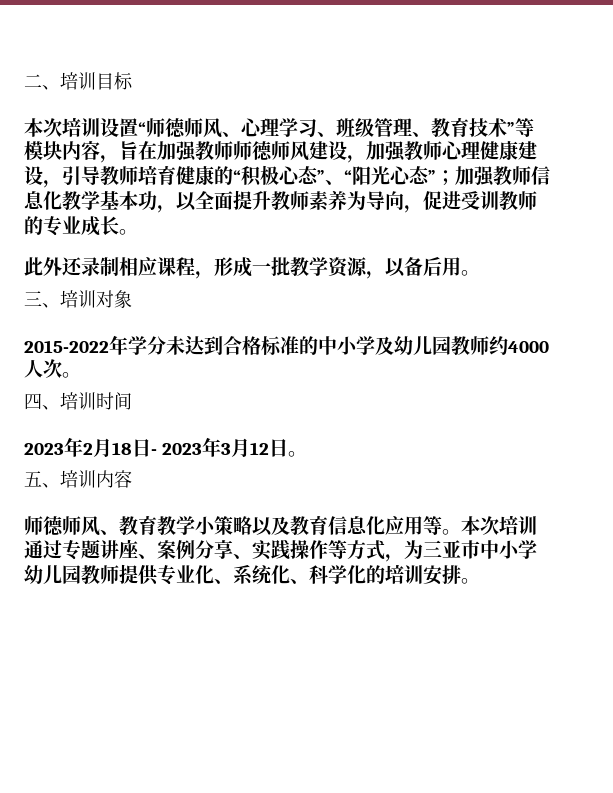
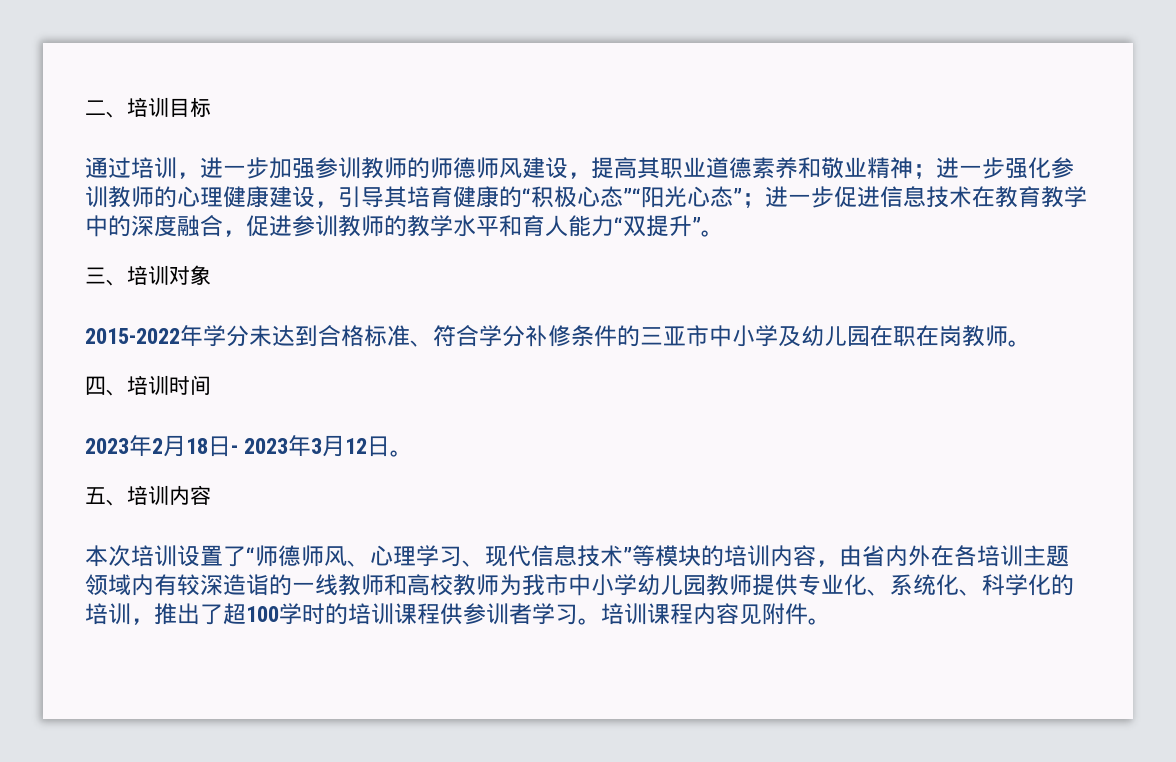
- 本次培训设置“师德师风、心理学习、班级管理、教育技术”等模块内容，旨在加强教师师德师风建设，加强教师心理健康建设，引导教师培育健康的“积极心态”、“阳光心态”；加强教师信息化教学基本功，以全面提升教师素养为导向，促进受训教师的专业成长。
- 此外还录制相应课程，形成一批教学资源，以备后用。
+ 通过培训，进一步加强参训教师的师德师风建设，提高其职业道德素养和敬业精神；进一步强化参训教师的心理健康建设，引导其培育健康的“积极心态”“阳光心态”；进一步促进信息技术在教育教学中的深度融合，促进参训教师的教学水平和育人能力“双提升”。
- 2015-2022年学分未达到合格标准的中小学及幼儿园教师约4000人次。
+ 2015-2022年学分未达到合格标准、符合学分补修条件的三亚市中小学及幼儿园在职在岗教师。
- 师德师风、教育教学小策略以及教育信息化应用等。本次培训通过专题讲座、案例分享、实践操作等方式，为三亚市中小学幼儿园教师提供专业化、系统化、科学化的培训安排。
+ 本次培训设置了“师德师风、心理学习、现代信息技术”等模块的培训内容，由省内外在各培训主题领域内有较深造诣的一线教师和高校教师为我市中小学幼儿园教师提供专业化、系统化、科学化的培训，推出了超100学时的培训课程供参训者学习。培训课程内容见附件。

